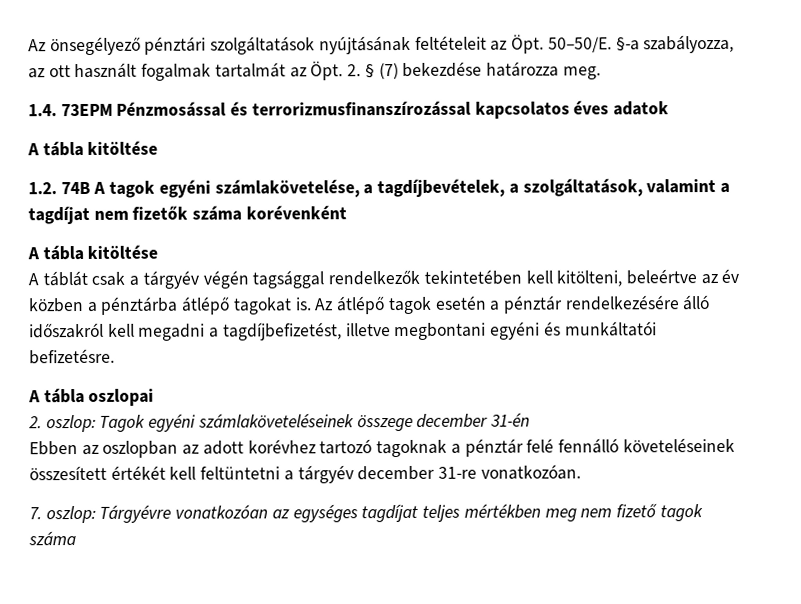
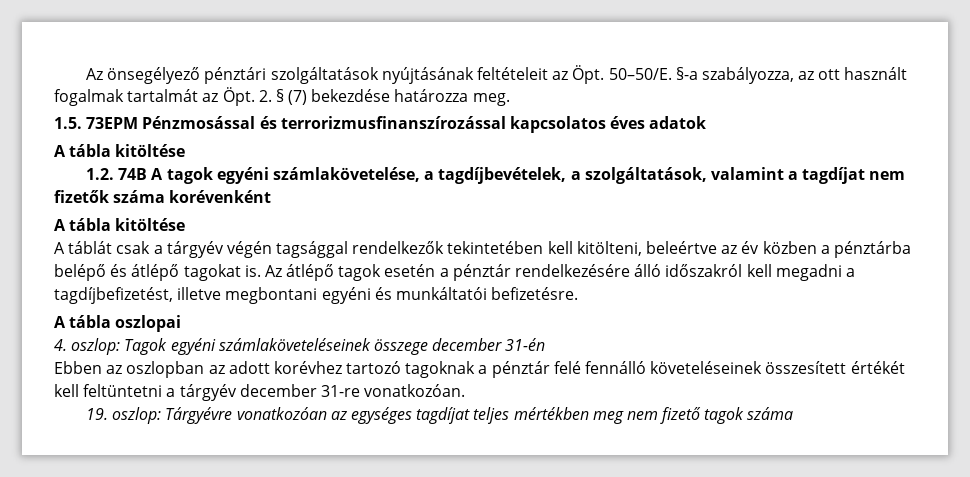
- 1.4. 73EPM Pénzmosással és terrorizmusfinanszírozással kapcsolatos éves adatok
+ 1.5. 73EPM Pénzmosással és terrorizmusfinanszírozással kapcsolatos éves adatok
- A táblát csak a tárgyév végén tagsággal rendelkezők tekintetében kell kitölteni, beleértve az év közben a pénztárba átlépő tagokat is.
+ A táblát csak a tárgyév végén tagsággal rendelkezők tekintetében kell kitölteni, beleértve az év közben a pénztárba belépő és átlépő tagokat is.
- 2. oszlop: Tagok egyéni számlaköveteléseinek összege december 31-én
+ 4. oszlop: Tagok egyéni számlaköveteléseinek összege december 31-én
- 7. oszlop: Tárgyévre vonatkozóan az egységes tagdíjat teljes mértékben meg nem fizető tagok száma
+ 19. oszlop: Tárgyévre vonatkozóan az egységes tagdíjat teljes mértékben meg nem fizető tagok száma

